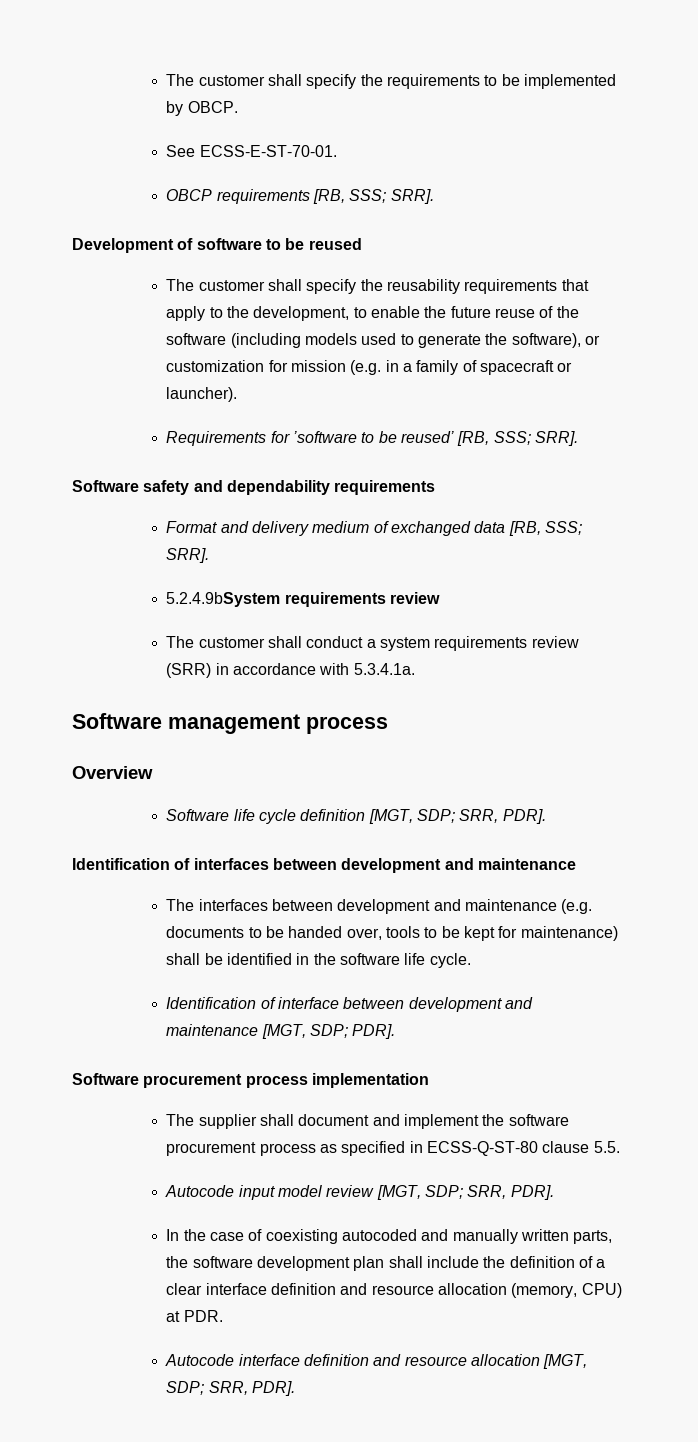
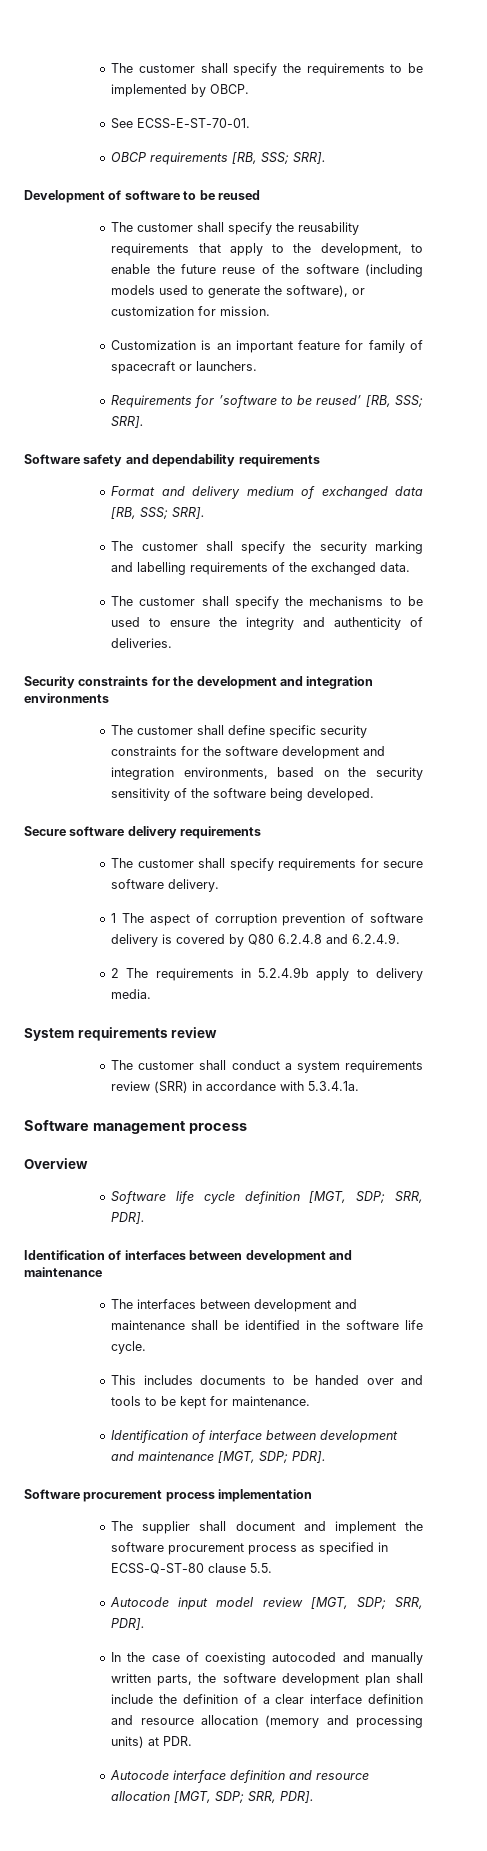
- The customer shall specify the reusability requirements that apply to the development, to enable the future reuse of the software (including models used to generate the software), or customization for mission (e.g. in a family of spacecraft or launcher).
+ The customer shall specify the reusability requirements that apply to the development, to enable the future reuse of the software (including models used to generate the software), or customization for mission.
+ Customization is an important feature for family of spacecraft or launchers.
- 5.2.4.9bSystem requirements review
+ The customer shall specify the security marking and labelling requirements of the exchanged data.
+ The customer shall specify the mechanisms to be used to ensure the integrity and authenticity of deliveries.
+ Security constraints for the development and integration environments
+ The customer shall define specific security constraints for the software development and integration environments, based on the security sensitivity of the software being developed.
+ Secure software delivery requirements
+ The customer shall specify requirements for secure software delivery.
+ 1 The aspect of corruption prevention of software delivery is covered by Q80 6.2.4.8 and 6.2.4.9.
+ 2 The requirements in 5.2.4.9b apply to delivery media.
+ System requirements review
- The interfaces between development and maintenance (e.g. documents to be handed over, tools to be kept for maintenance) shall be identified in the software life cycle.
+ The interfaces between development and maintenance shall be identified in the software life cycle.
+ This includes documents to be handed over and tools to be kept for maintenance.
- In the case of coexisting autocoded and manually written parts, the software development plan shall include the definition of a clear interface definition and resource allocation (memory, CPU) at PDR.
+ In the case of coexisting autocoded and manually written parts, the software development plan shall include the definition of a clear interface definition and resource allocation (memory and processing units) at PDR.

